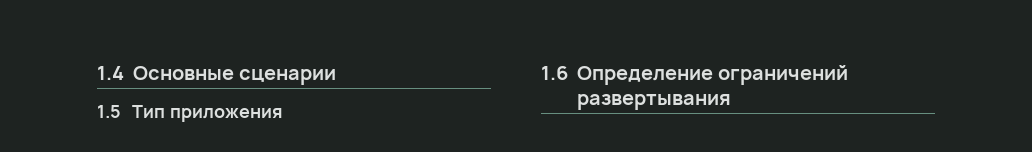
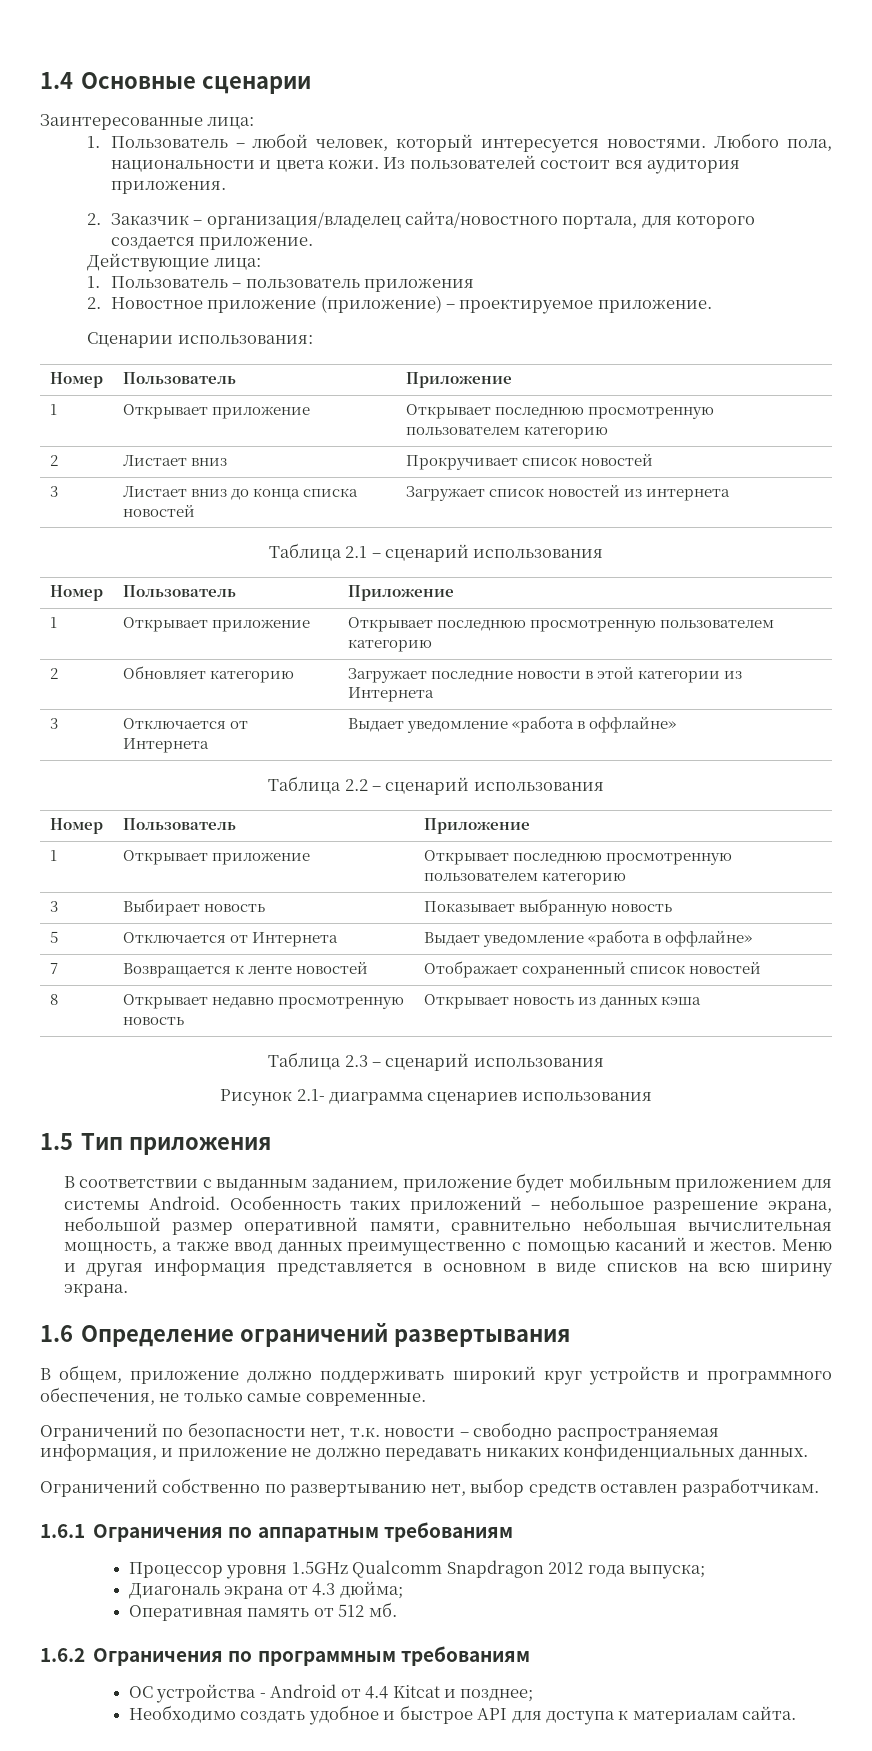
+ Заинтересованные лица:
+ 1. Пользователь – любой человек, который интересуется новостями. Любого пола, национальности и цвета кожи. Из пользователей состоит вся аудитория приложения.
+ 2. Заказчик – организация/владелец сайта/новостного портала, для которого создается приложение.
+ Действующие лица:
+ 1. Пользователь – пользователь приложения
+ 2. Новостное приложение (приложение) – проектируемое приложение.
+ Сценарии использования:
+ Номер | Пользователь | Приложение
+ 1 | Открывает приложение | Открывает последнюю просмотренную пользователем категорию
+ 2 | Листает вниз | Прокручивает список новостей
+ 3 | Листает вниз до конца списка новостей | Загружает список новостей из интернета
+ Таблица 2.1 – сценарий использования
+ Номер | Пользователь | Приложение
+ 1 | Открывает приложение | Открывает последнюю просмотренную пользователем категорию
+ 2 | Обновляет категорию | Загружает последние новости в этой категории из Интернета
+ 3 | Отключается от Интернета | Выдает уведомление «работа в оффлайне»
+ Таблица 2.2 – сценарий использования
+ Номер | Пользователь | Приложение
+ 1 | Открывает приложение | Открывает последнюю просмотренную пользователем категорию
+ 3 | Выбирает новость | Показывает выбранную новость
+ 5 | Отключается от Интернета | Выдает уведомление «работа в оффлайне»
+ 7 | Возвращается к ленте новостей | Отображает сохраненный список новостей
+ 8 | Открывает недавно просмотренную новость | Открывает новость из данных кэша
+ Таблица 2.3 – сценарий использования
+ Рисунок 2.1- диаграмма сценариев использования
  1.5 Тип приложения
+ В соответствии с выданным заданием, приложение будет мобильным приложением для системы Android. Особенность таких приложений – небольшое разрешение экрана, небольшой размер оперативной памяти, сравнительно небольшая вычислительная мощность, а также ввод данных преимущественно с помощью касаний и жестов. Меню и другая информация представляется в основном в виде списков на всю ширину экрана.
  1.6 Определение ограничений развертывания
+ В общем, приложение должно поддерживать широкий круг устройств и программного обеспечения, не только самые современные.
+ Ограничений по безопасности нет, т.к. новости – свободно распространяемая информация, и приложение не должно передавать никаких конфиденциальных данных.
+ Ограничений собственно по развертыванию нет, выбор средств оставлен разработчикам.
+ 1.6.1 Ограничения по аппаратным требованиям
+ Процессор уровня 1.5GHz Qualcomm Snapdragon 2012 года выпуска;
+ Диагональ экрана от 4.3 дюйма;
+ Оперативная память от 512 мб.
+ 1.6.2 Ограничения по программным требованиям
+ ОС устройства - Android от 4.4 Kitcat и позднее;
+ Необходимо создать удобное и быстрое API для доступа к материалам сайта.

